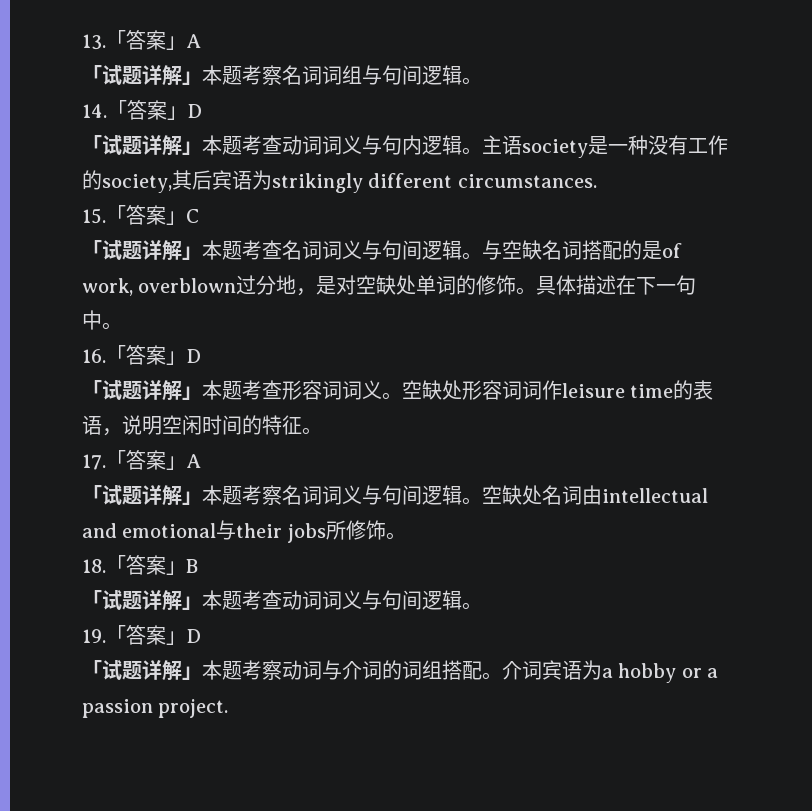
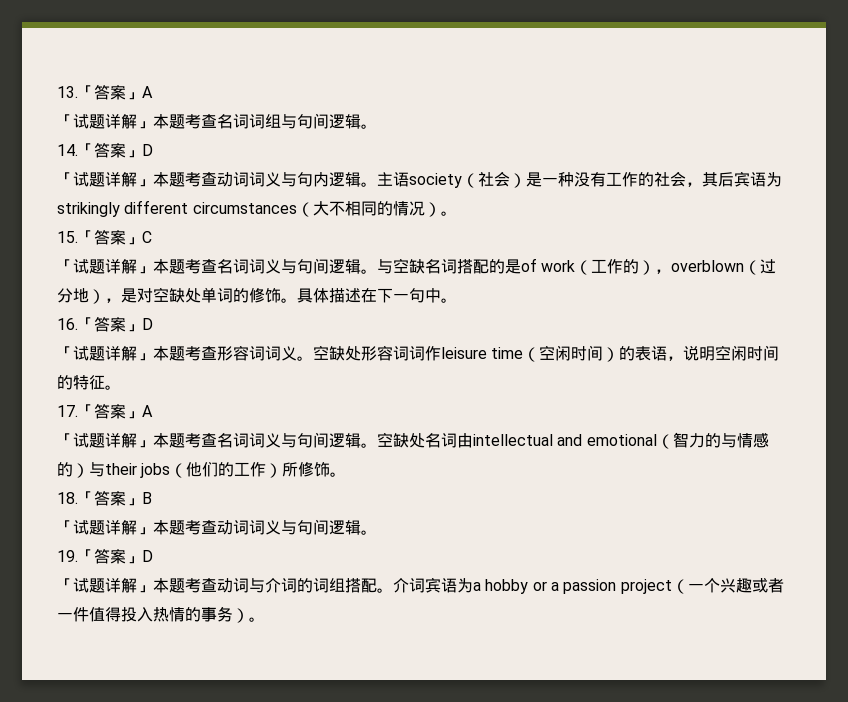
- 「试题详解」本题考察名词词组与句间逻辑。
+ 「试题详解」本题考查名词词组与句间逻辑。
- 主语society是一种没有工作的society,其后宾语为strikingly different circumstances.
+ 主语society（社会）是一种没有工作的社会，其后宾语为strikingly different circumstances（大不相同的情况）。
- 与空缺名词搭配的是of work, overblown过分地，是对空缺处单词的修饰。
+ 与空缺名词搭配的是of work（工作的），overblown（过分地），是对空缺处单词的修饰。
- 空缺处形容词词作leisure time的表语，说明空闲时间的特征。
+ 空缺处形容词词作leisure time（空闲时间）的表语，说明空闲时间的特征。
  17.「答案」A
- 「试题详解」本题考察名词词义与句间逻辑。
+ 「试题详解」本题考查名词词义与句间逻辑。
- 空缺处名词由intellectual and emotional与their jobs所修饰。
+ 空缺处名词由intellectual and emotional（智力的与情感的）与their jobs（他们的工作）所修饰。
- 「试题详解」本题考察动词与介词的词组搭配。
+ 「试题详解」本题考查动词与介词的词组搭配。
- 介词宾语为a hobby or a passion project.
+ 介词宾语为a hobby or a passion project（一个兴趣或者一件值得投入热情的事务）。

